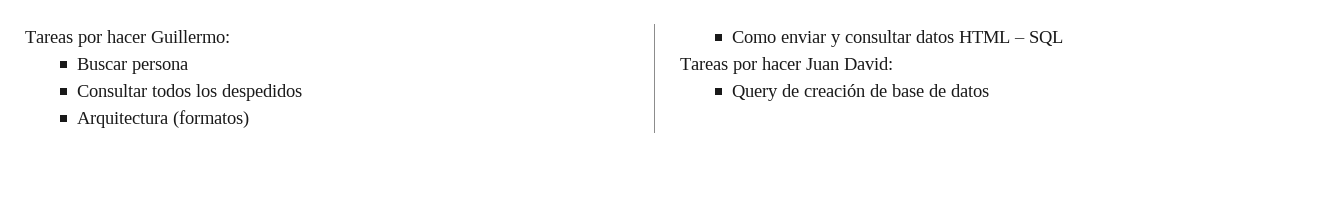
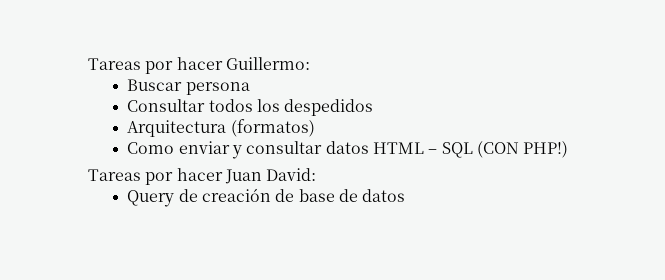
- Como enviar y consultar datos HTML – SQL
+ Como enviar y consultar datos HTML – SQL (CON PHP!)

